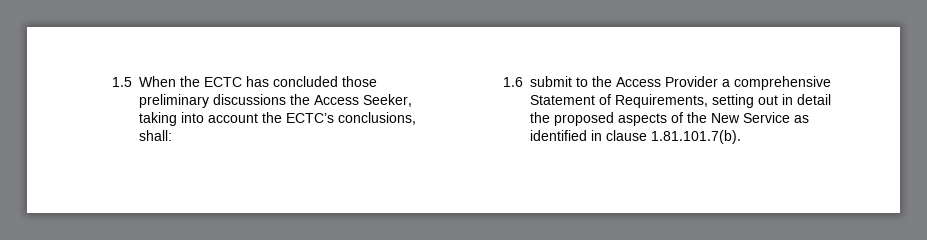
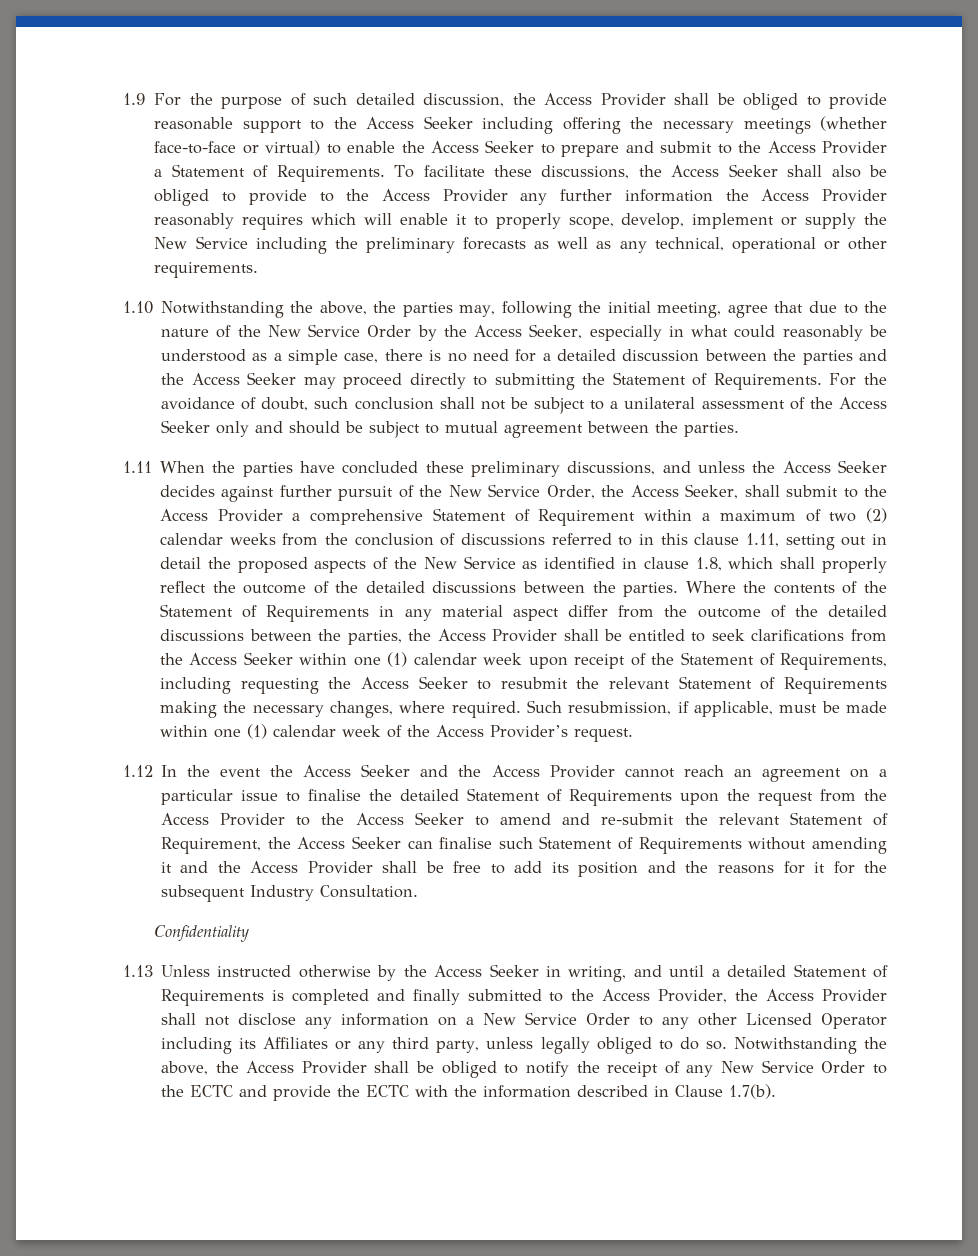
- 1.5 When the ECTC has concluded those preliminary discussions the Access Seeker, taking into account the ECTC’s conclusions, shall:
- 1.6 submit to the Access Provider a comprehensive Statement of Requirements, setting out in detail the proposed aspects of the New Service as identified in clause 1.81.101.7(b).
+ 1.9 For the purpose of such detailed discussion, the Access Provider shall be obliged to provide reasonable support to the Access Seeker including offering the necessary meetings (whether face-to-face or virtual) to enable the Access Seeker to prepare and submit to the Access Provider a Statement of Requirements. To facilitate these discussions, the Access Seeker shall also be obliged to provide to the Access Provider any further information the Access Provider reasonably requires which will enable it to properly scope, develop, implement or supply the New Service including the preliminary forecasts as well as any technical, operational or other requirements.
+ 1.10 Notwithstanding the above, the parties may, following the initial meeting, agree that due to the nature of the New Service Order by the Access Seeker, especially in what could reasonably be understood as a simple case, there is no need for a detailed discussion between the parties and the Access Seeker may proceed directly to submitting the Statement of Requirements. For the avoidance of doubt, such conclusion shall not be subject to a unilateral assessment of the Access Seeker only and should be subject to mutual agreement between the parties.
+ 1.11 When the parties have concluded these preliminary discussions, and unless the Access Seeker decides against further pursuit of the New Service Order, the Access Seeker, shall submit to the Access Provider a comprehensive Statement of Requirement within a maximum of two (2) calendar weeks from the conclusion of discussions referred to in this clause 1.11, setting out in detail the proposed aspects of the New Service as identified in clause 1.8, which shall properly reflect the outcome of the detailed discussions between the parties. Where the contents of the Statement of Requirements in any material aspect differ from the outcome of the detailed discussions between the parties, the Access Provider shall be entitled to seek clarifications from the Access Seeker within one (1) calendar week upon receipt of the Statement of Requirements, including requesting the Access Seeker to resubmit the relevant Statement of Requirements making the necessary changes, where required. Such resubmission, if applicable, must be made within one (1) calendar week of the Access Provider’s request.
+ 1.12 In the event the Access Seeker and the Access Provider cannot reach an agreement on a particular issue to finalise the detailed Statement of Requirements upon the request from the Access Provider to the Access Seeker to amend and re-submit the relevant Statement of Requirement, the Access Seeker can finalise such Statement of Requirements without amending it and the Access Provider shall be free to add its position and the reasons for it for the subsequent Industry Consultation.
+ Confidentiality
+ 1.13 Unless instructed otherwise by the Access Seeker in writing, and until a detailed Statement of Requirements is completed and finally submitted to the Access Provider, the Access Provider shall not disclose any information on a New Service Order to any other Licensed Operator including its Affiliates or any third party, unless legally obliged to do so. Notwithstanding the above, the Access Provider shall be obliged to notify the receipt of any New Service Order to the ECTC and provide the ECTC with the information described in Clause 1.7(b).

